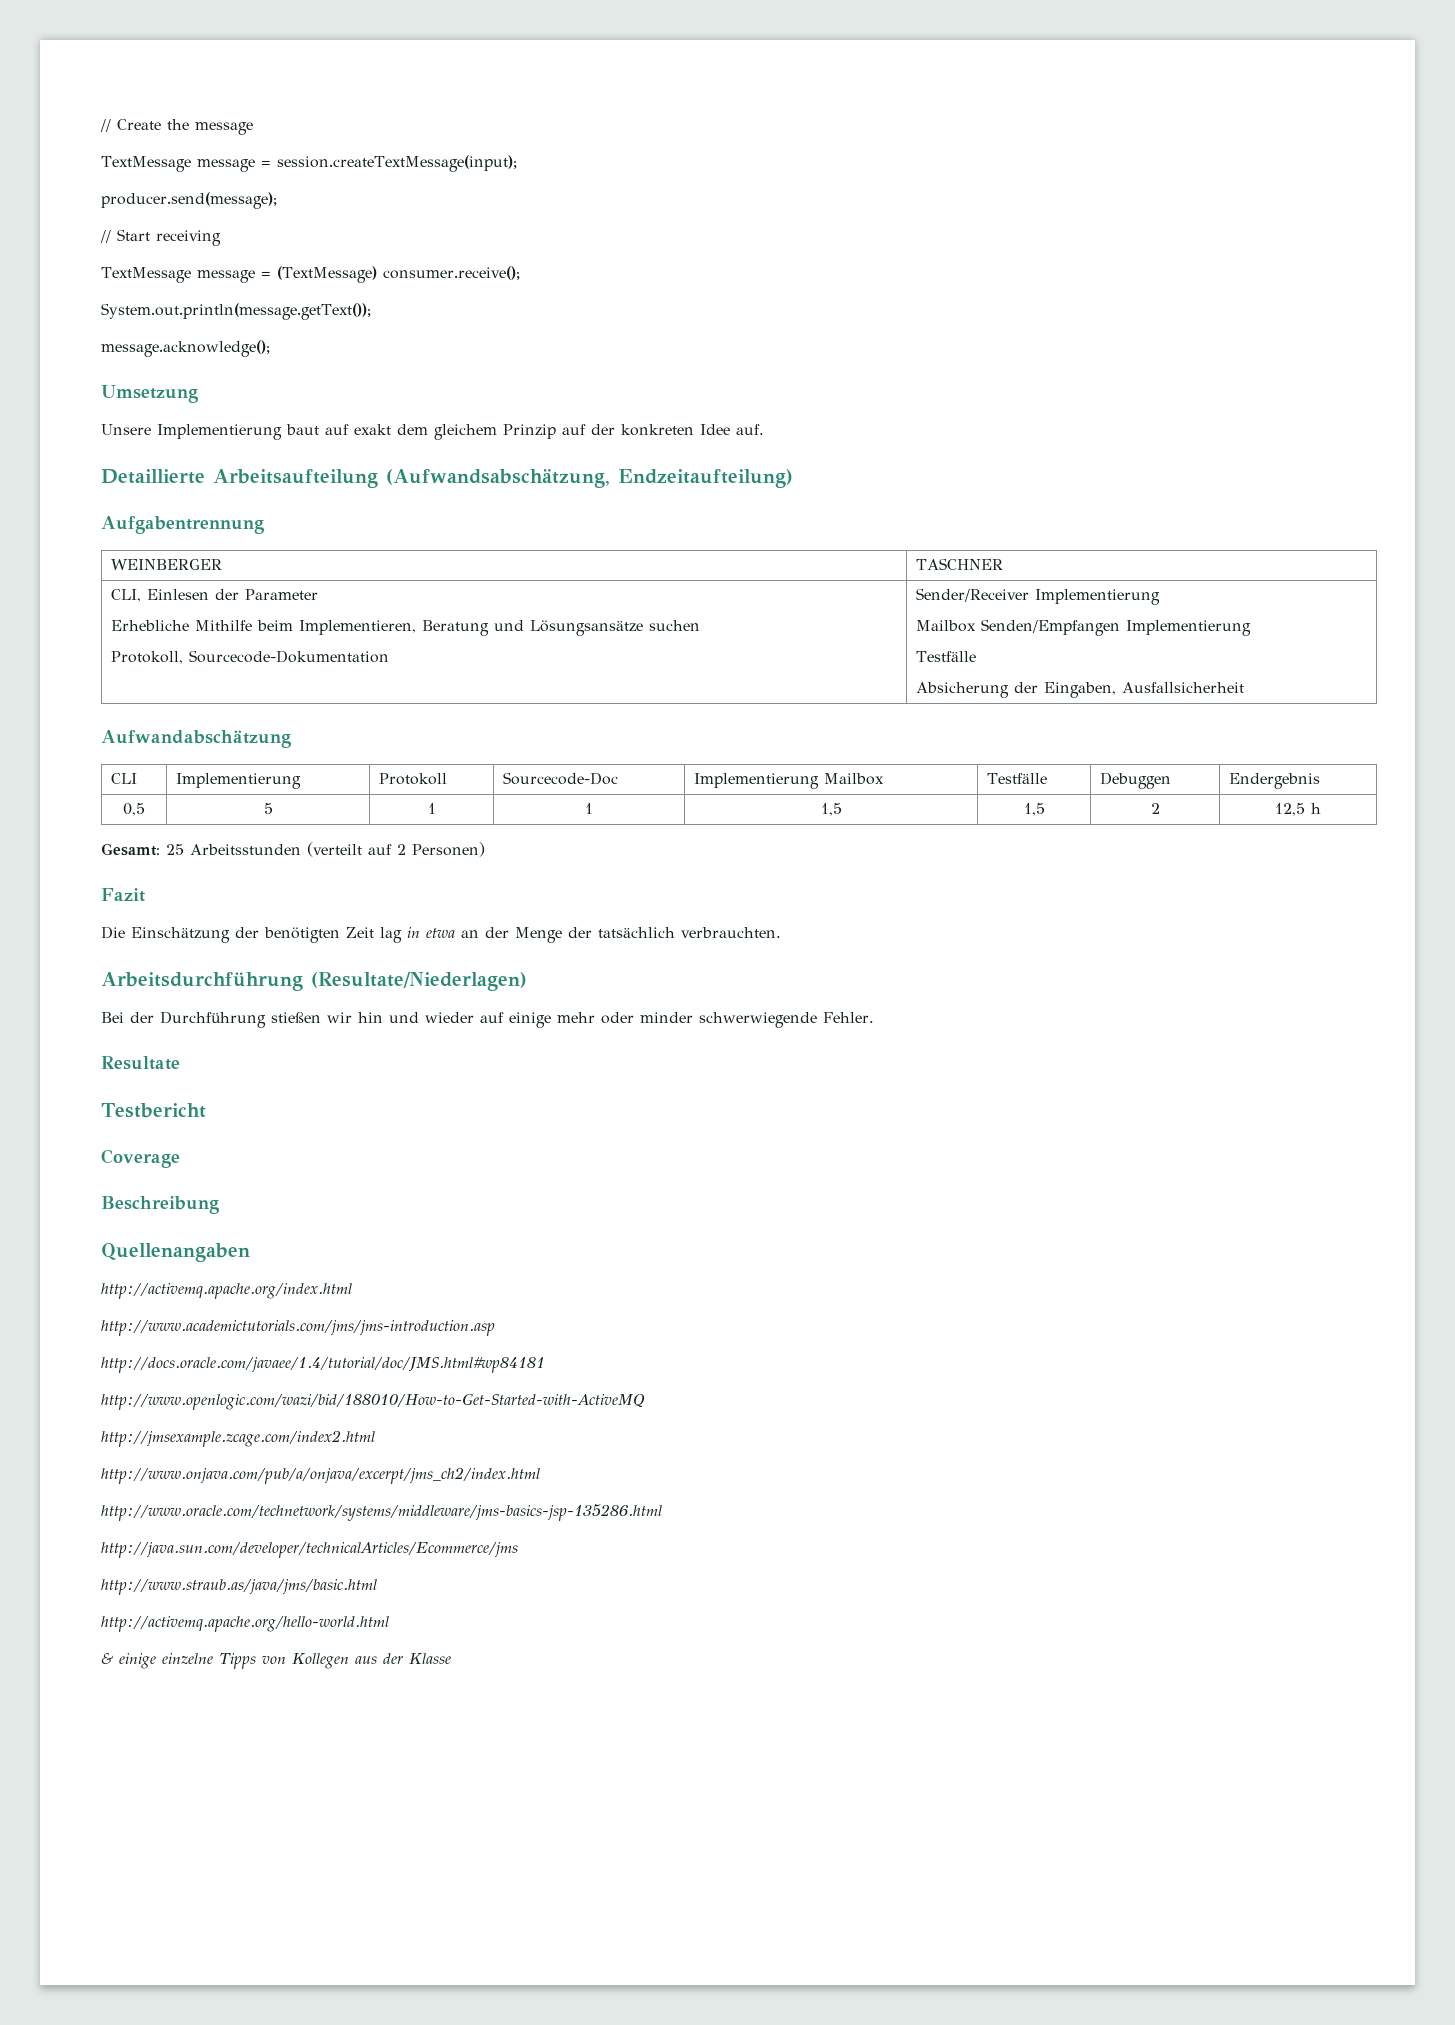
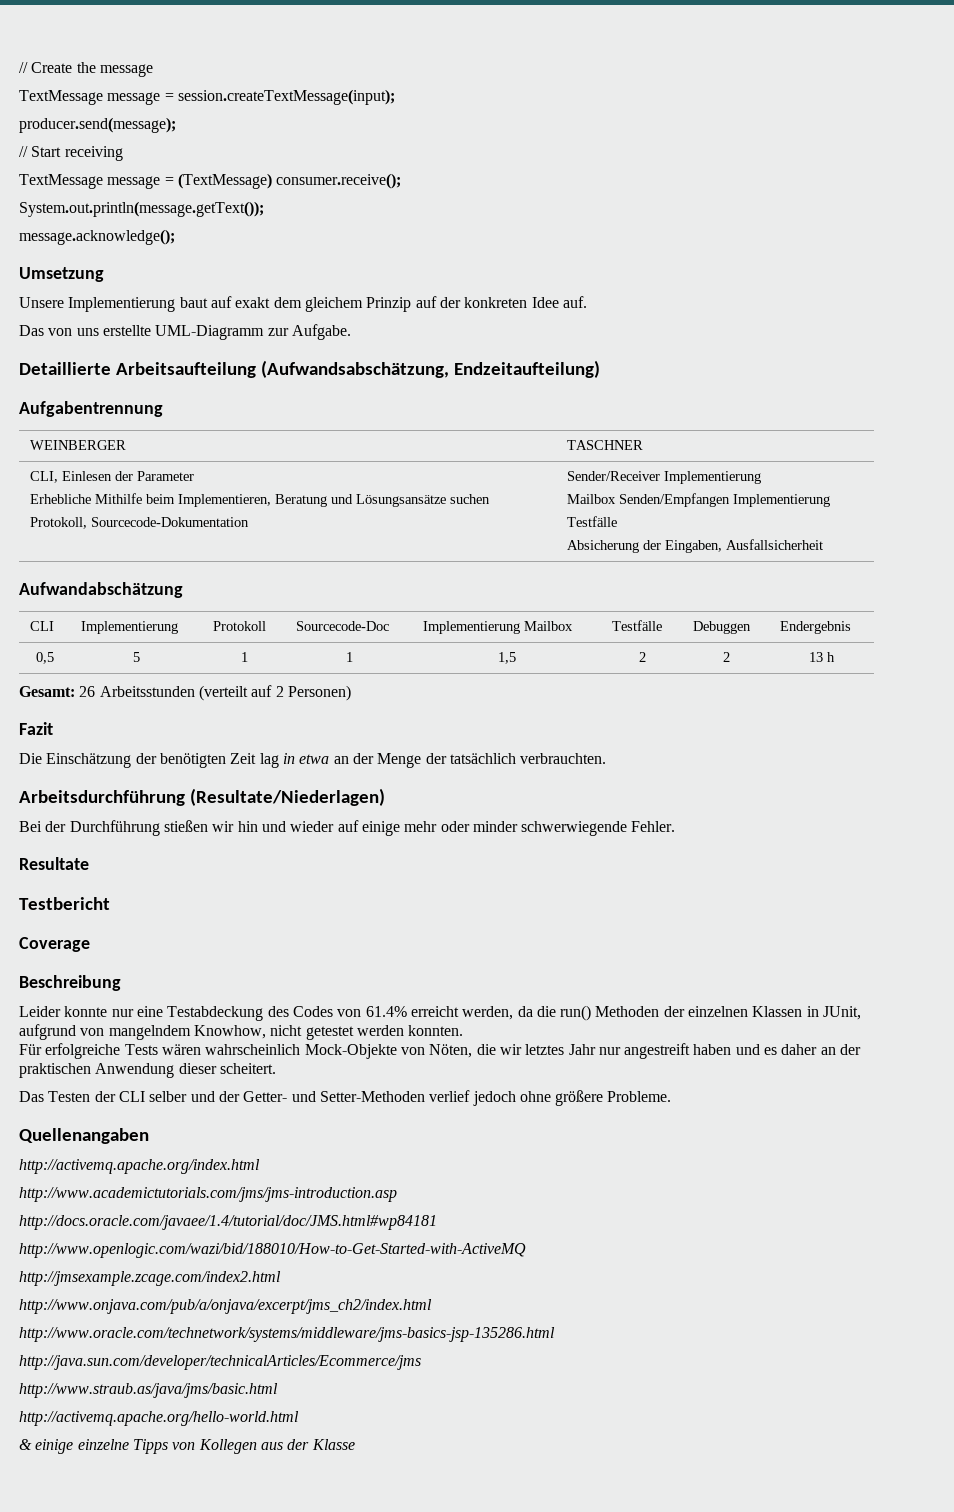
+ Das von uns erstellte UML-Diagramm zur Aufgabe.
- 0,5 | 5 | 1 | 1 | 1,5 | 1,5 | 2 | 12,5 h
+ 0,5 | 5 | 1 | 1 | 1,5 | 2 | 2 | 13 h
- Gesamt: 25 Arbeitsstunden (verteilt auf 2 Personen)
+ Gesamt: 26 Arbeitsstunden (verteilt auf 2 Personen)
+ Leider konnte nur eine Testabdeckung des Codes von 61.4% erreicht werden, da die run() Methoden der einzelnen Klassen in JUnit, aufgrund von mangelndem Knowhow, nicht getestet werden konnten.
+ Für erfolgreiche Tests wären wahrscheinlich Mock-Objekte von Nöten, die wir letztes Jahr nur angestreift haben und es daher an der praktischen Anwendung dieser scheitert.
+ Das Testen der CLI selber und der Getter- und Setter-Methoden verlief jedoch ohne größere Probleme.

